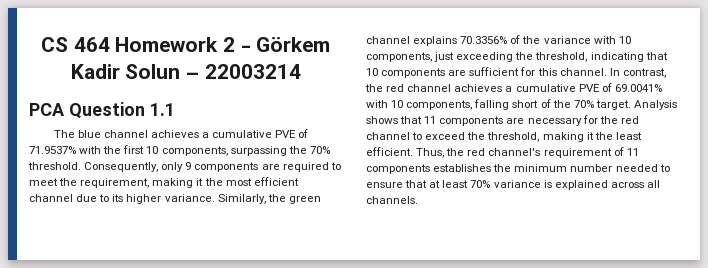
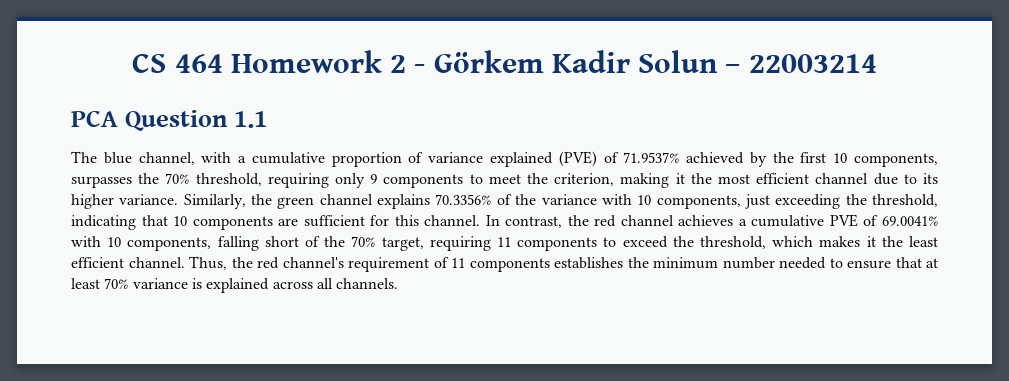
- The blue channel achieves a cumulative PVE of 71.9537% with the first 10 components, surpassing the 70% threshold. Consequently, only 9 components are required to meet the requirement, making it the most efficient channel due to its higher variance.
+ The blue channel, with a cumulative proportion of variance explained (PVE) of 71.9537% achieved by the first 10 components, surpasses the 70% threshold, requiring only 9 components to meet the criterion, making it the most efficient channel due to its higher variance.
- In contrast, the red channel achieves a cumulative PVE of 69.0041% with 10 components, falling short of the 70% target. Analysis shows that 11 components are necessary for the red channel to exceed the threshold, making it the least efficient.
+ In contrast, the red channel achieves a cumulative PVE of 69.0041% with 10 components, falling short of the 70% target, requiring 11 components to exceed the threshold, which makes it the least efficient channel.

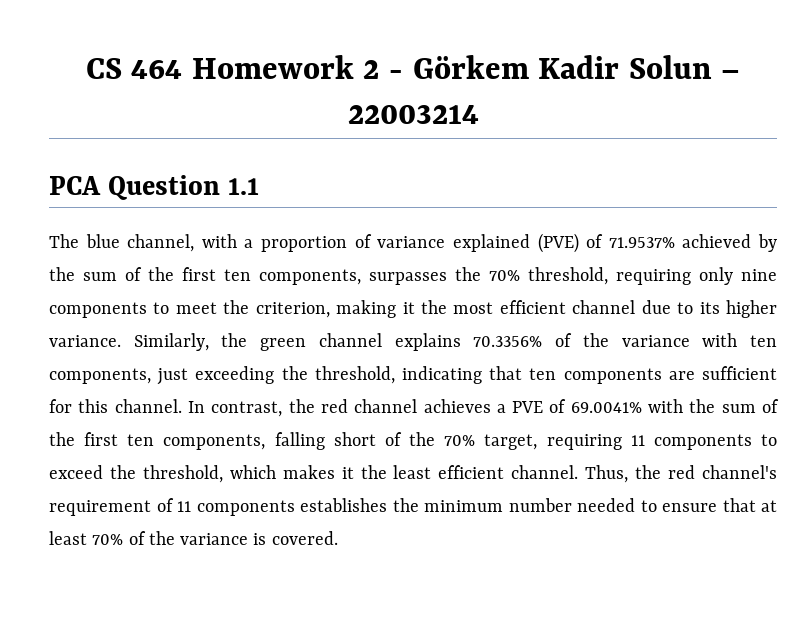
- The blue channel, with a cumulative proportion of variance explained (PVE) of 71.9537% achieved by the first 10 components, surpasses the 70% threshold, requiring only 9 components to meet the criterion, making it the most efficient channel due to its higher variance.
+ The blue channel, with a proportion of variance explained (PVE) of 71.9537% achieved by the sum of the first ten components, surpasses the 70% threshold, requiring only nine components to meet the criterion, making it the most efficient channel due to its higher variance.
- Similarly, the green channel explains 70.3356% of the variance with 10 components, just exceeding the threshold, indicating that 10 components are sufficient for this channel.
+ Similarly, the green channel explains 70.3356% of the variance with ten components, just exceeding the threshold, indicating that ten components are sufficient for this channel.
- In contrast, the red channel achieves a cumulative PVE of 69.0041% with 10 components, falling short of the 70% target, requiring 11 components to exceed the threshold, which makes it the least efficient channel.
+ In contrast, the red channel achieves a PVE of 69.0041% with the sum of the first ten components, falling short of the 70% target, requiring 11 components to exceed the threshold, which makes it the least efficient channel.
- Thus, the red channel's requirement of 11 components establishes the minimum number needed to ensure that at least 70% variance is explained across all channels.
+ Thus, the red channel's requirement of 11 components establishes the minimum number needed to ensure that at least 70% of the variance is covered.

